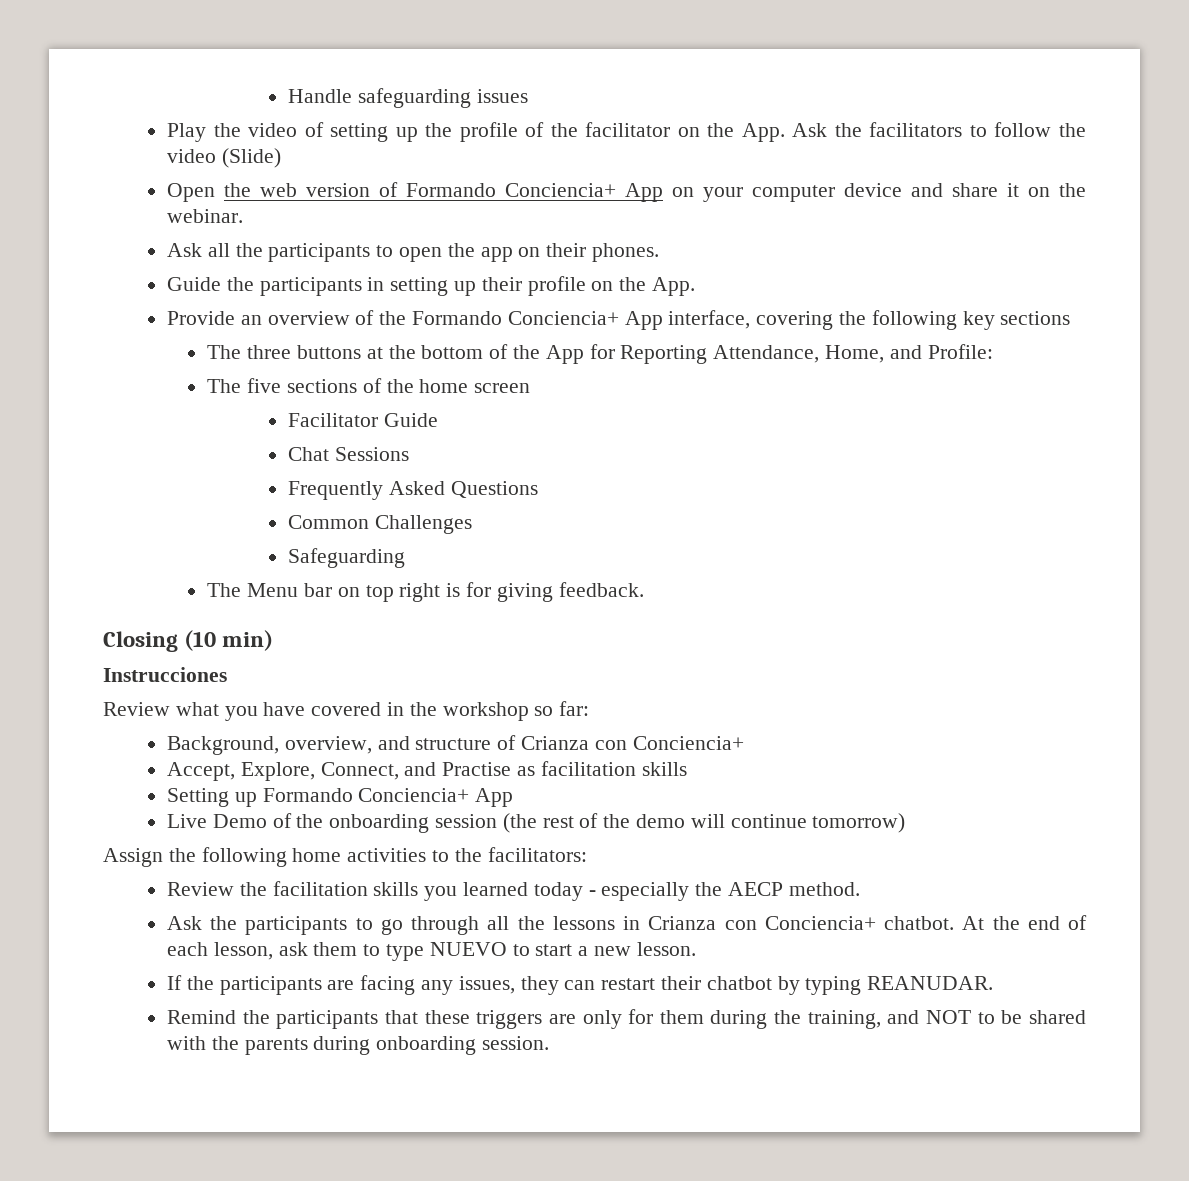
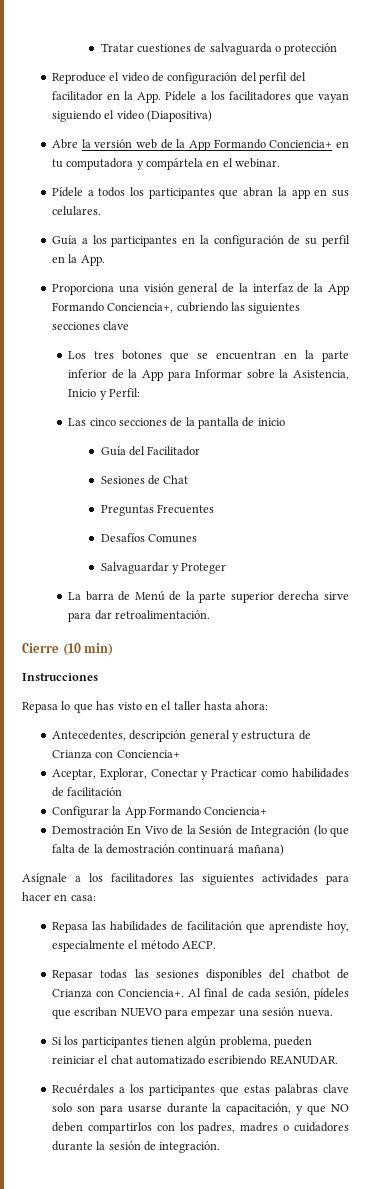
- Handle safeguarding issues
- Play the video of setting up the profile of the facilitator on the App. Ask the facilitators to follow the video (Slide)
- Open the web version of Formando Conciencia+ App on your computer device and share it on the webinar.
- Ask all the participants to open the app on their phones.
- Guide the participants in setting up their profile on the App.
- Provide an overview of the Formando Conciencia+ App interface, covering the following key sections
- The three buttons at the bottom of the App for Reporting Attendance, Home, and Profile:
- The five sections of the home screen
- Facilitator Guide
- Chat Sessions
- Frequently Asked Questions
- Common Challenges
- Safeguarding
- The Menu bar on top right is for giving feedback.
- Closing (10 min)
+ Tratar cuestiones de salvaguarda o protección
+ Reproduce el video de configuración del perfil del facilitador en la App. Pídele a los facilitadores que vayan siguiendo el video (Diapositiva)
+ Abre la versión web de la App Formando Conciencia+ en tu computadora y compártela en el webinar.
+ Pídele a todos los participantes que abran la app en sus celulares.
+ Guía a los participantes en la configuración de su perfil en la App.
+ Proporciona una visión general de la interfaz de la App Formando Conciencia+, cubriendo las siguientes secciones clave
+ Los tres botones que se encuentran en la parte inferior de la App para Informar sobre la Asistencia, Inicio y Perfil:
+ Las cinco secciones de la pantalla de inicio
+ Guía del Facilitador
+ Sesiones de Chat
+ Preguntas Frecuentes
+ Desafíos Comunes
+ Salvaguardar y Proteger
+ La barra de Menú de la parte superior derecha sirve para dar retroalimentación.
+ Cierre (10 min)
  Instrucciones
- Review what you have covered in the workshop so far:
- Background, overview, and structure of Crianza con Conciencia+
- Accept, Explore, Connect, and Practise as facilitation skills
- Setting up Formando Conciencia+ App
- Live Demo of the onboarding session (the rest of the demo will continue tomorrow)
- Assign the following home activities to the facilitators:
- Review the facilitation skills you learned today - especially the AECP method.
- Ask the participants to go through all the lessons in Crianza con Conciencia+ chatbot. At the end of each lesson, ask them to type NUEVO to start a new lesson.
- If the participants are facing any issues, they can restart their chatbot by typing REANUDAR.
- Remind the participants that these triggers are only for them during the training, and NOT to be shared with the parents during onboarding session.
+ Repasa lo que has visto en el taller hasta ahora:
+ Antecedentes, descripción general y estructura de Crianza con Conciencia+
+ Aceptar, Explorar, Conectar y Practicar como habilidades de facilitación
+ Configurar la App Formando Conciencia+
+ Demostración En Vivo de la Sesión de Integración (lo que falta de la demostración continuará mañana)
+ Asígnale a los facilitadores las siguientes actividades para hacer en casa:
+ Repasa las habilidades de facilitación que aprendiste hoy, especialmente el método AECP.
+ Repasar todas las sesiones disponibles del chatbot de Crianza con Conciencia+. Al final de cada sesión, pídeles que escriban NUEVO para empezar una sesión nueva.
+ Si los participantes tienen algún problema, pueden reiniciar el chat automatizado escribiendo REANUDAR.
+ Recuérdales a los participantes que estas palabras clave solo son para usarse durante la capacitación, y que NO deben compartirlos con los padres, madres o cuidadores durante la sesión de integración.

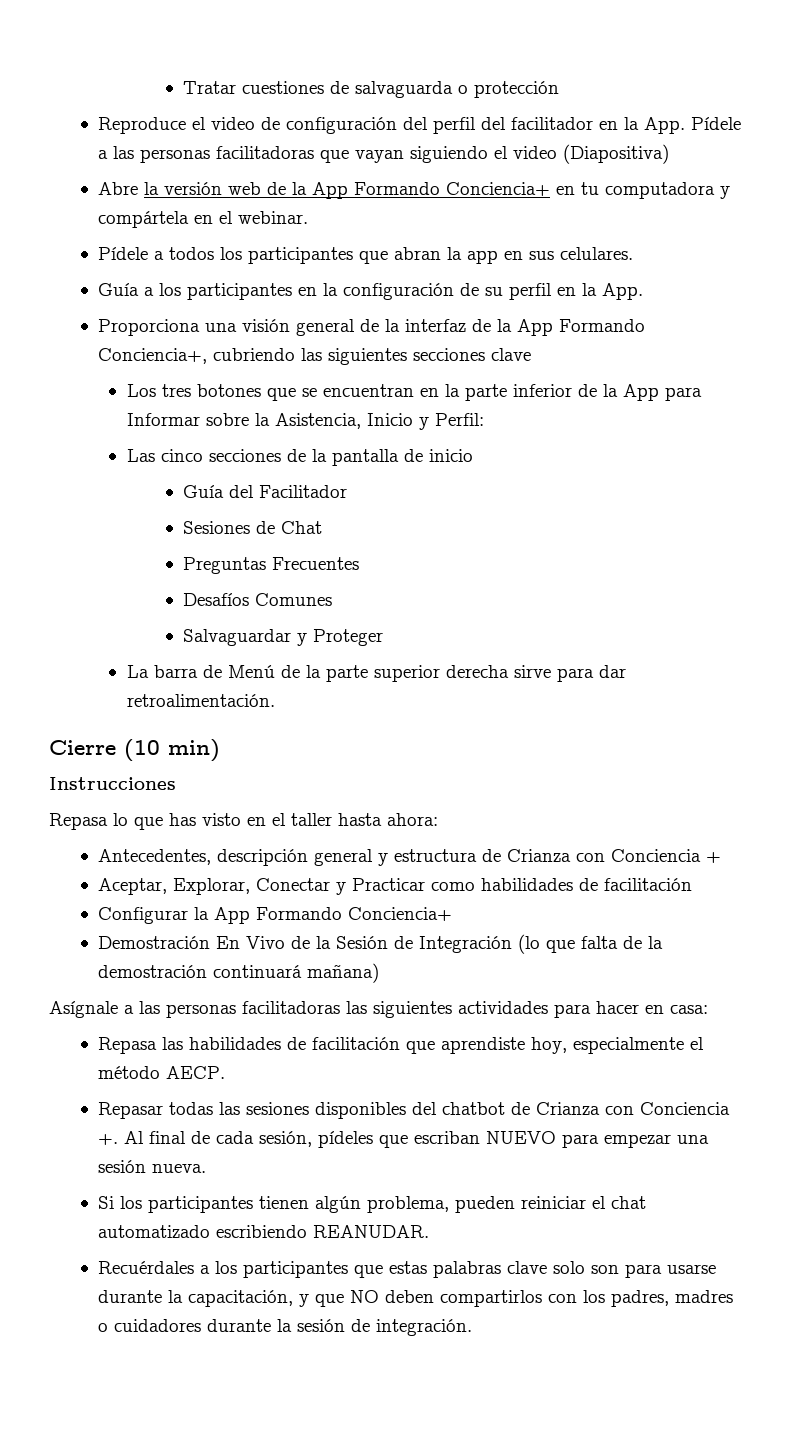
- Reproduce el video de configuración del perfil del facilitador en la App. Pídele a los facilitadores que vayan siguiendo el video (Diapositiva)
+ Reproduce el video de configuración del perfil del facilitador en la App. Pídele a las personas facilitadoras que vayan siguiendo el video (Diapositiva)
- Antecedentes, descripción general y estructura de Crianza con Conciencia+
+ Antecedentes, descripción general y estructura de Crianza con Conciencia +
- Asígnale a los facilitadores las siguientes actividades para hacer en casa:
+ Asígnale a las personas facilitadoras las siguientes actividades para hacer en casa:
- Repasar todas las sesiones disponibles del chatbot de Crianza con Conciencia+.
+ Repasar todas las sesiones disponibles del chatbot de Crianza con Conciencia +.

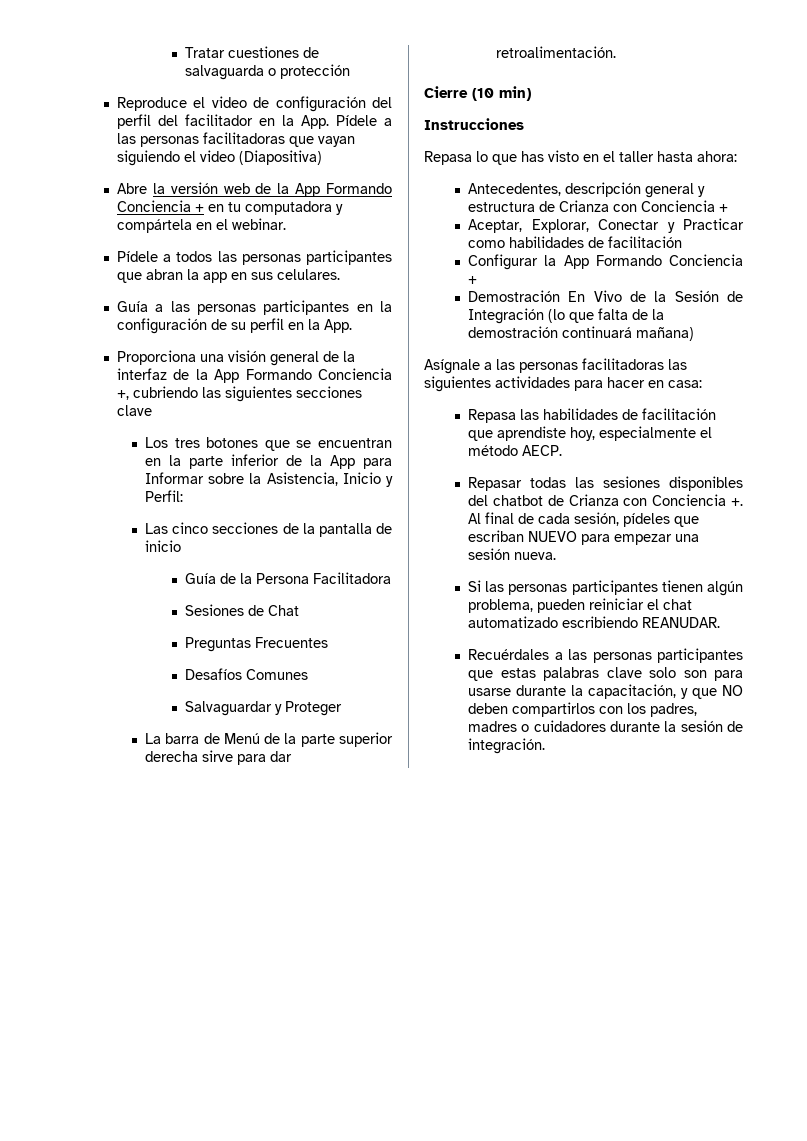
- Abre la versión web de la App Formando Conciencia+ en tu computadora y compártela en el webinar.
+ Abre la versión web de la App Formando Conciencia + en tu computadora y compártela en el webinar.
- Pídele a todos los participantes que abran la app en sus celulares.
+ Pídele a todos las personas participantes que abran la app en sus celulares.
- Guía a los participantes en la configuración de su perfil en la App.
+ Guía a las personas participantes en la configuración de su perfil en la App.
- Proporciona una visión general de la interfaz de la App Formando Conciencia+, cubriendo las siguientes secciones clave
+ Proporciona una visión general de la interfaz de la App Formando Conciencia +, cubriendo las siguientes secciones clave
- Guía del Facilitador
+ Guía de la Persona Facilitadora
- Configurar la App Formando Conciencia+
+ Configurar la App Formando Conciencia +
- Si los participantes tienen algún problema, pueden reiniciar el chat automatizado escribiendo REANUDAR.
+ Si las personas participantes tienen algún problema, pueden reiniciar el chat automatizado escribiendo REANUDAR.
- Recuérdales a los participantes que estas palabras clave solo son para usarse durante la capacitación, y que NO deben compartirlos con los padres, madres o cuidadores durante la sesión de integración.
+ Recuérdales a las personas participantes que estas palabras clave solo son para usarse durante la capacitación, y que NO deben compartirlos con los padres, madres o cuidadores durante la sesión de integración.

